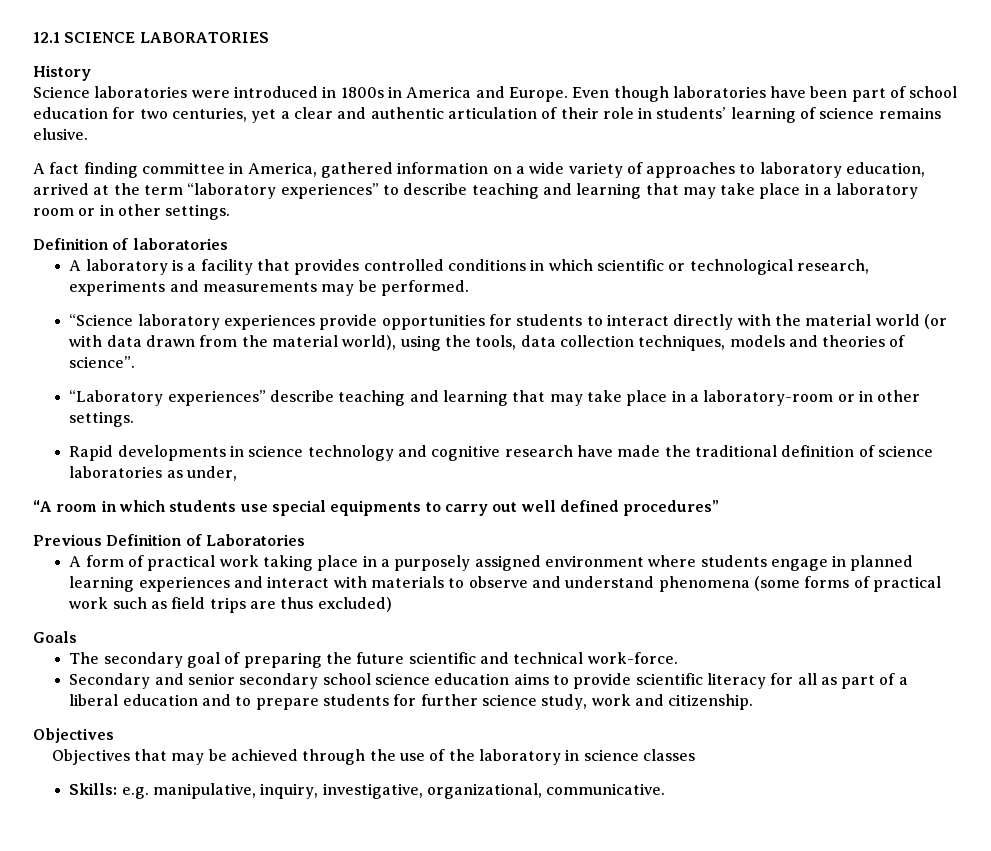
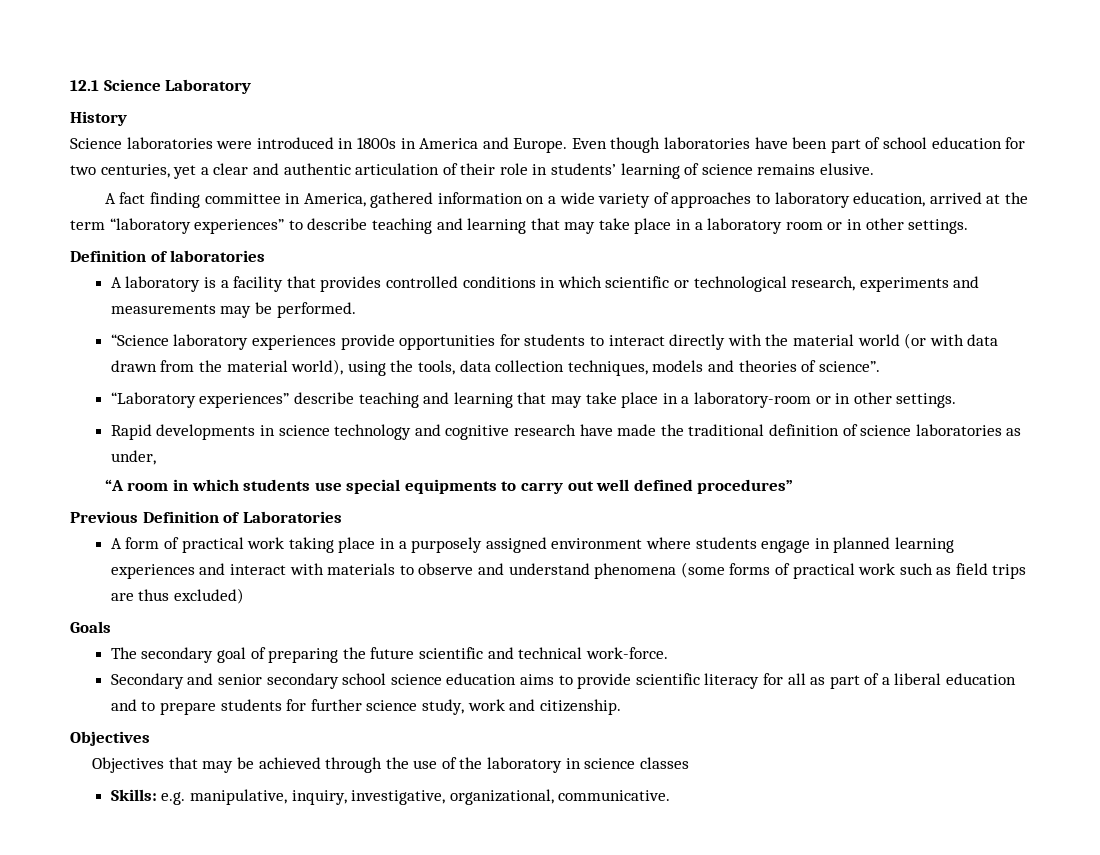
- 12.1 SCIENCE LABORATORIES
+ 12.1 Science Laboratory

